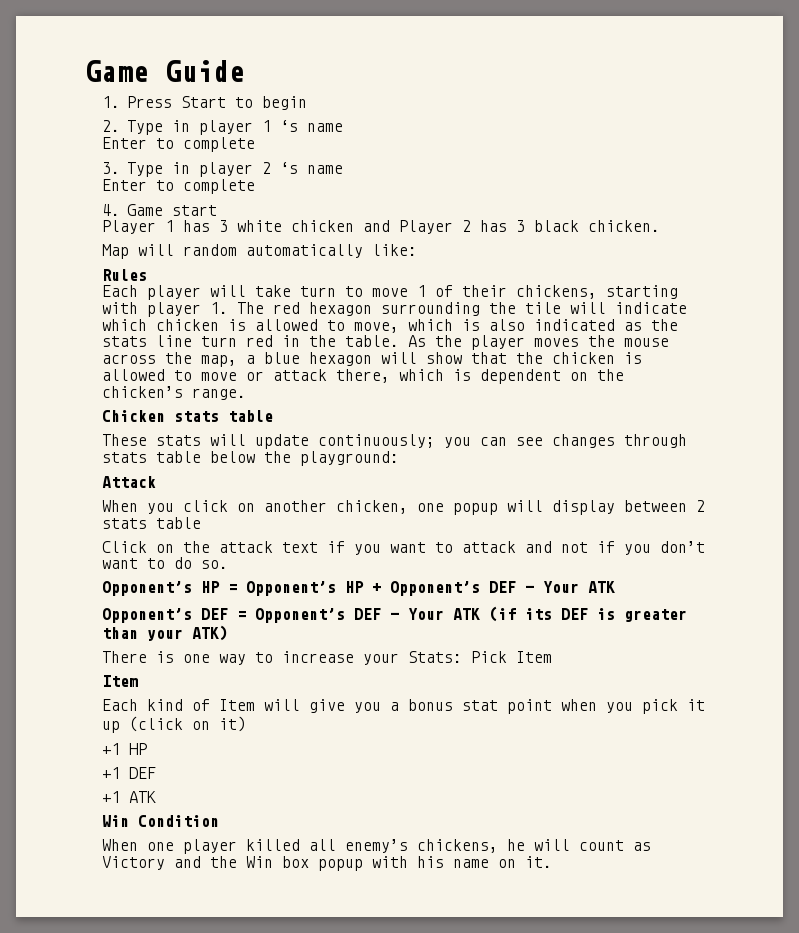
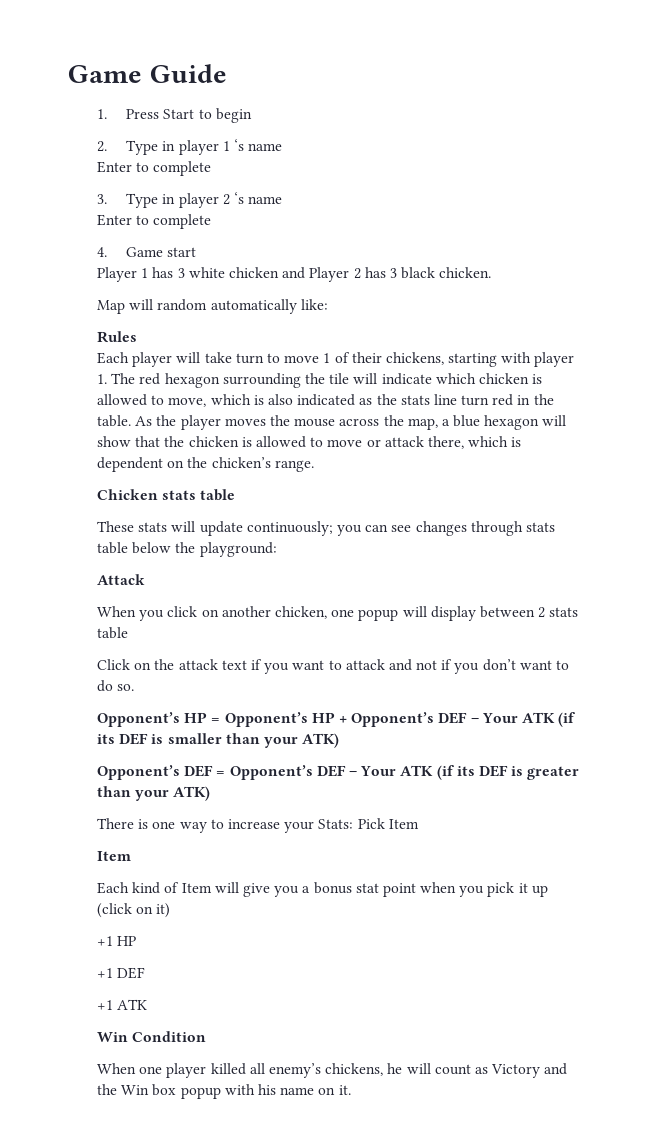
- Opponent’s HP = Opponent’s HP + Opponent’s DEF – Your ATK
+ Opponent’s HP = Opponent’s HP + Opponent’s DEF – Your ATK (if its DEF is smaller than your ATK)

